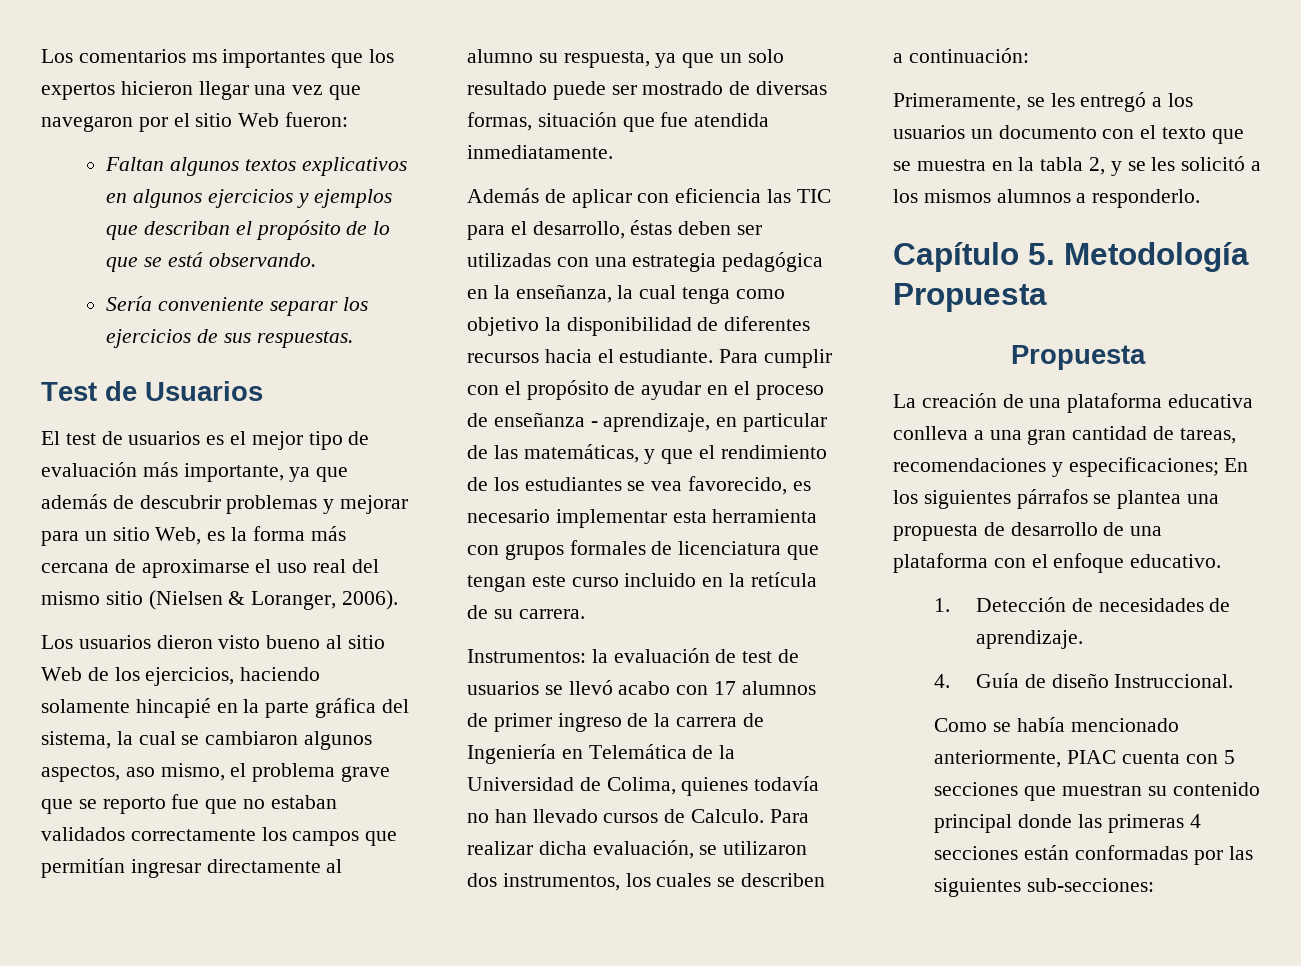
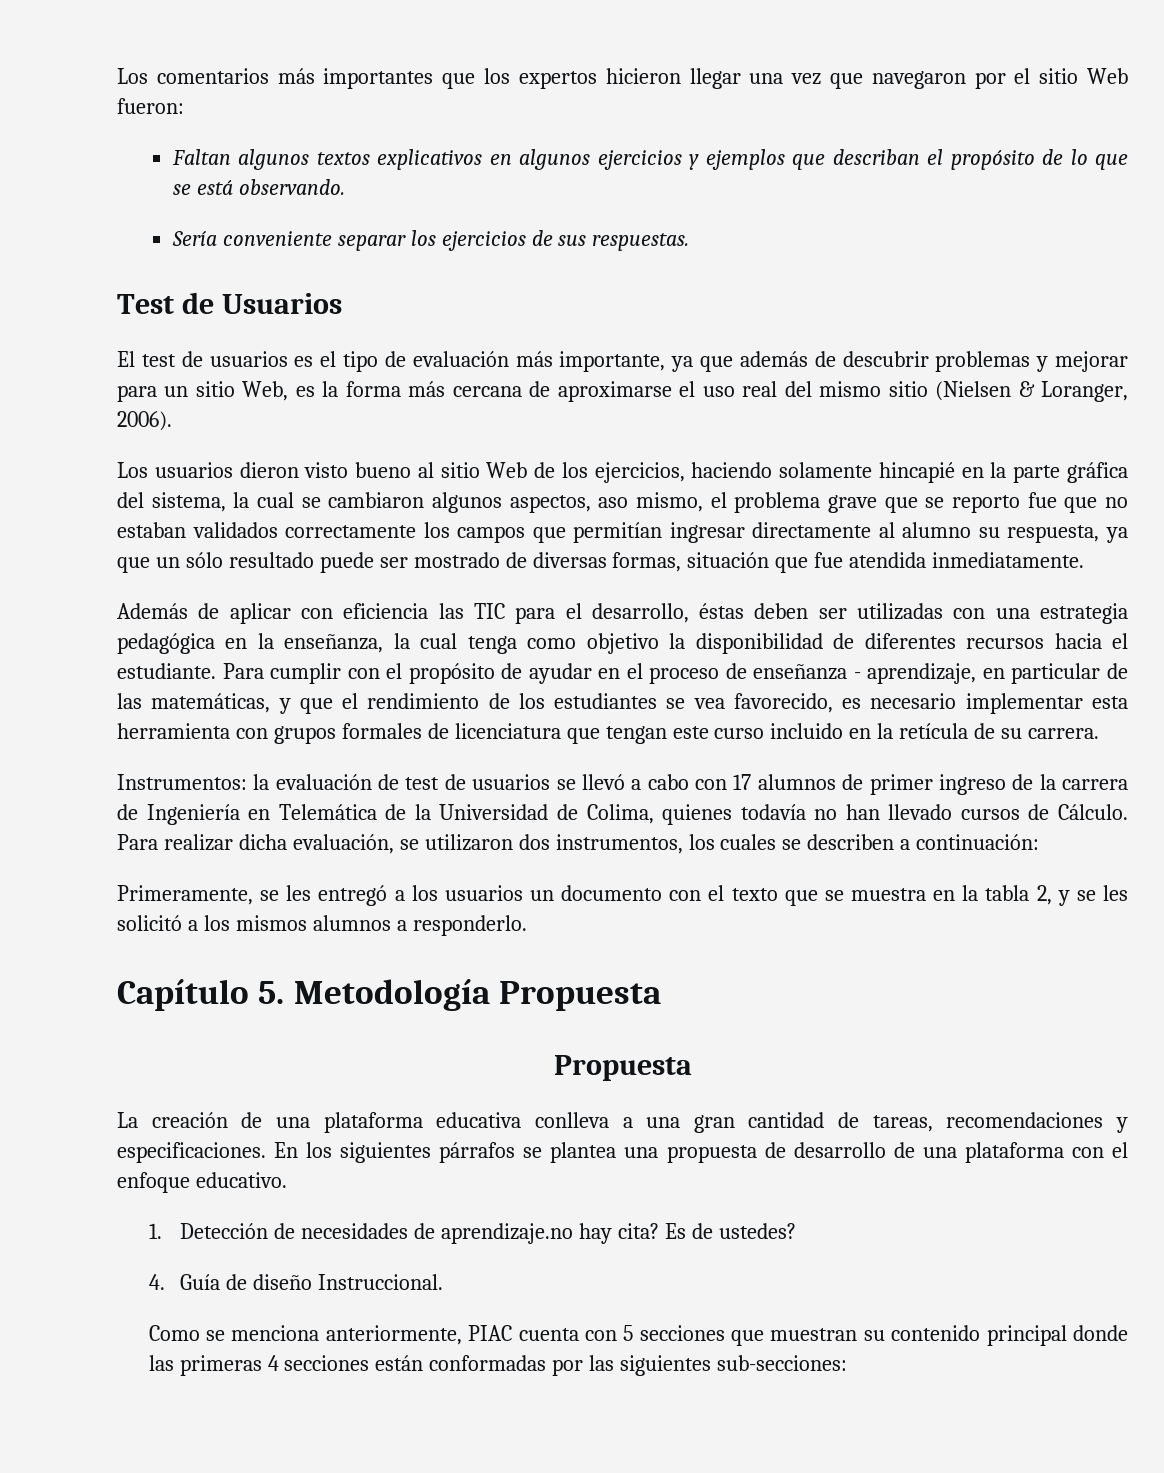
- Los comentarios ms importantes que los expertos hicieron llegar una vez que navegaron por el sitio Web fueron:
+ Los comentarios más importantes que los expertos hicieron llegar una vez que navegaron por el sitio Web fueron:
- El test de usuarios es el mejor tipo de evaluación más importante, ya que además de descubrir problemas y mejorar para un sitio Web, es la forma más cercana de aproximarse el uso real del mismo sitio (Nielsen & Loranger, 2006).
+ El test de usuarios es el tipo de evaluación más importante, ya que además de descubrir problemas y mejorar para un sitio Web, es la forma más cercana de aproximarse el uso real del mismo sitio (Nielsen & Loranger, 2006).
- Los usuarios dieron visto bueno al sitio Web de los ejercicios, haciendo solamente hincapié en la parte gráfica del sistema, la cual se cambiaron algunos aspectos, aso mismo, el problema grave que se reporto fue que no estaban validados correctamente los campos que permitían ingresar directamente al alumno su respuesta, ya que un solo resultado puede ser mostrado de diversas formas, situación que fue atendida inmediatamente.
+ Los usuarios dieron visto bueno al sitio Web de los ejercicios, haciendo solamente hincapié en la parte gráfica del sistema, la cual se cambiaron algunos aspectos, aso mismo, el problema grave que se reporto fue que no estaban validados correctamente los campos que permitían ingresar directamente al alumno su respuesta, ya que un sólo resultado puede ser mostrado de diversas formas, situación que fue atendida inmediatamente.
- Instrumentos: la evaluación de test de usuarios se llevó acabo con 17 alumnos de primer ingreso de la carrera de Ingeniería en Telemática de la Universidad de Colima, quienes todavía no han llevado cursos de Calculo.
+ Instrumentos: la evaluación de test de usuarios se llevó a cabo con 17 alumnos de primer ingreso de la carrera de Ingeniería en Telemática de la Universidad de Colima, quienes todavía no han llevado cursos de Cálculo.
- La creación de una plataforma educativa conlleva a una gran cantidad de tareas, recomendaciones y especificaciones; En los siguientes párrafos se plantea una propuesta de desarrollo de una plataforma con el enfoque educativo.
+ La creación de una plataforma educativa conlleva a una gran cantidad de tareas, recomendaciones y especificaciones. En los siguientes párrafos se plantea una propuesta de desarrollo de una plataforma con el enfoque educativo.
- 1. Detección de necesidades de aprendizaje.
+ 1. Detección de necesidades de aprendizaje.no hay cita? Es de ustedes?
- Como se había mencionado anteriormente, PIAC cuenta con 5 secciones que muestran su contenido principal donde las primeras 4 secciones están conformadas por las siguientes sub-secciones:
+ Como se menciona anteriormente, PIAC cuenta con 5 secciones que muestran su contenido principal donde las primeras 4 secciones están conformadas por las siguientes sub-secciones:

